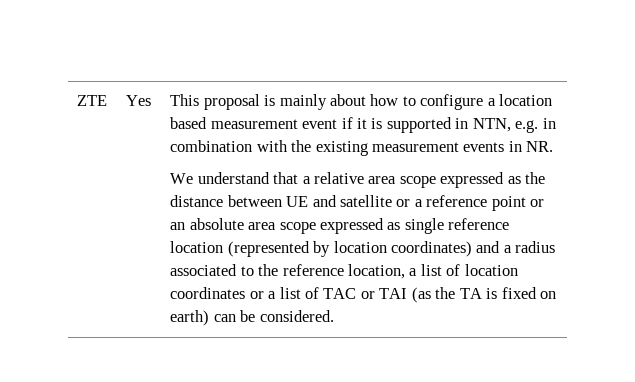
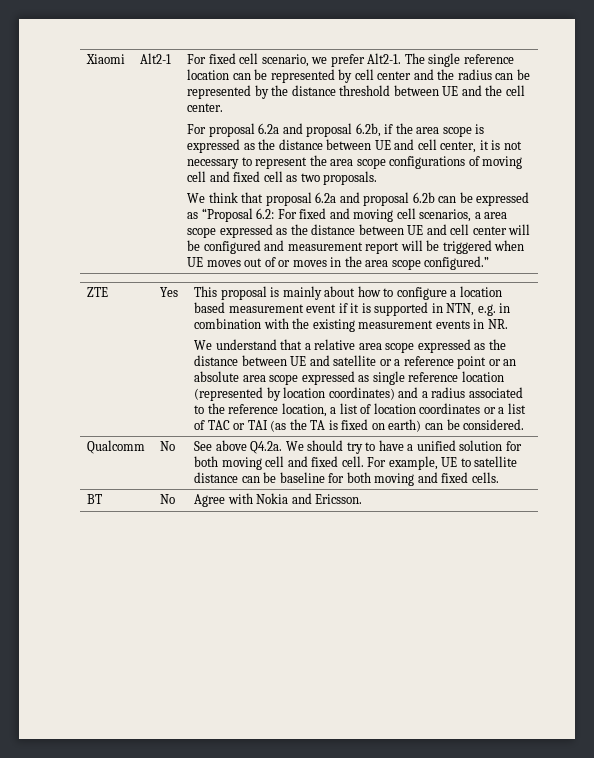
+ Xiaomi | Alt2-1 | For fixed cell scenario, we prefer Alt2-1. The single reference location can be represented by cell center and the radius can be represented by the distance threshold between UE and the cell center.
+ For proposal 6.2a and proposal 6.2b, if the area scope is expressed as the distance between UE and cell center, it is not necessary to represent the area scope configurations of moving cell and fixed cell as two proposals.
+ We think that proposal 6.2a and proposal 6.2b can be expressed as “Proposal 6.2: For fixed and moving cell scenarios, a area scope expressed as the distance between UE and cell center will be configured and measurement report will be triggered when UE moves out of or moves in the area scope configured.”
+ Qualcomm | No | See above Q4.2a. We should try to have a unified solution for both moving cell and fixed cell. For example, UE to satellite distance can be baseline for both moving and fixed cells.
+ BT | No | Agree with Nokia and Ericsson.

